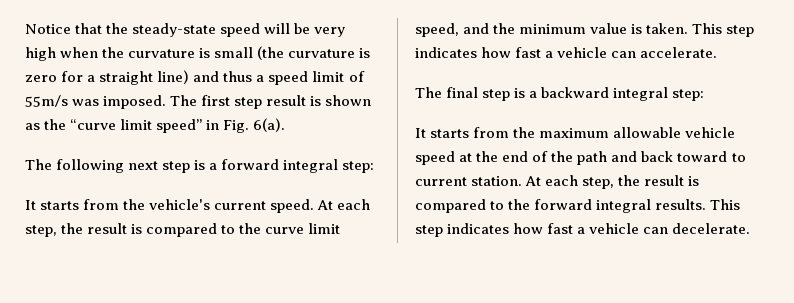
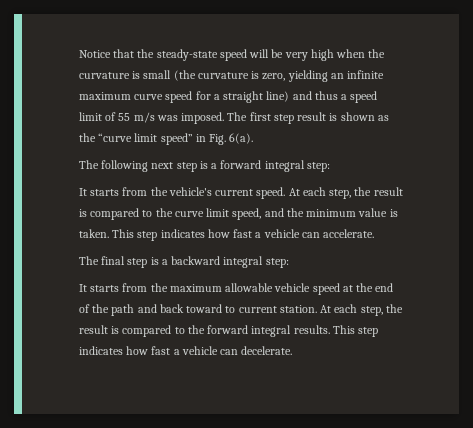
- Notice that the steady-state speed will be very high when the curvature is small (the curvature is zero for a straight line) and thus a speed limit of 55m/s was imposed.
+ Notice that the steady-state speed will be very high when the curvature is small (the curvature is zero, yielding an infinite maximum curve speed for a straight line) and thus a speed limit of 55 m/s was imposed.

